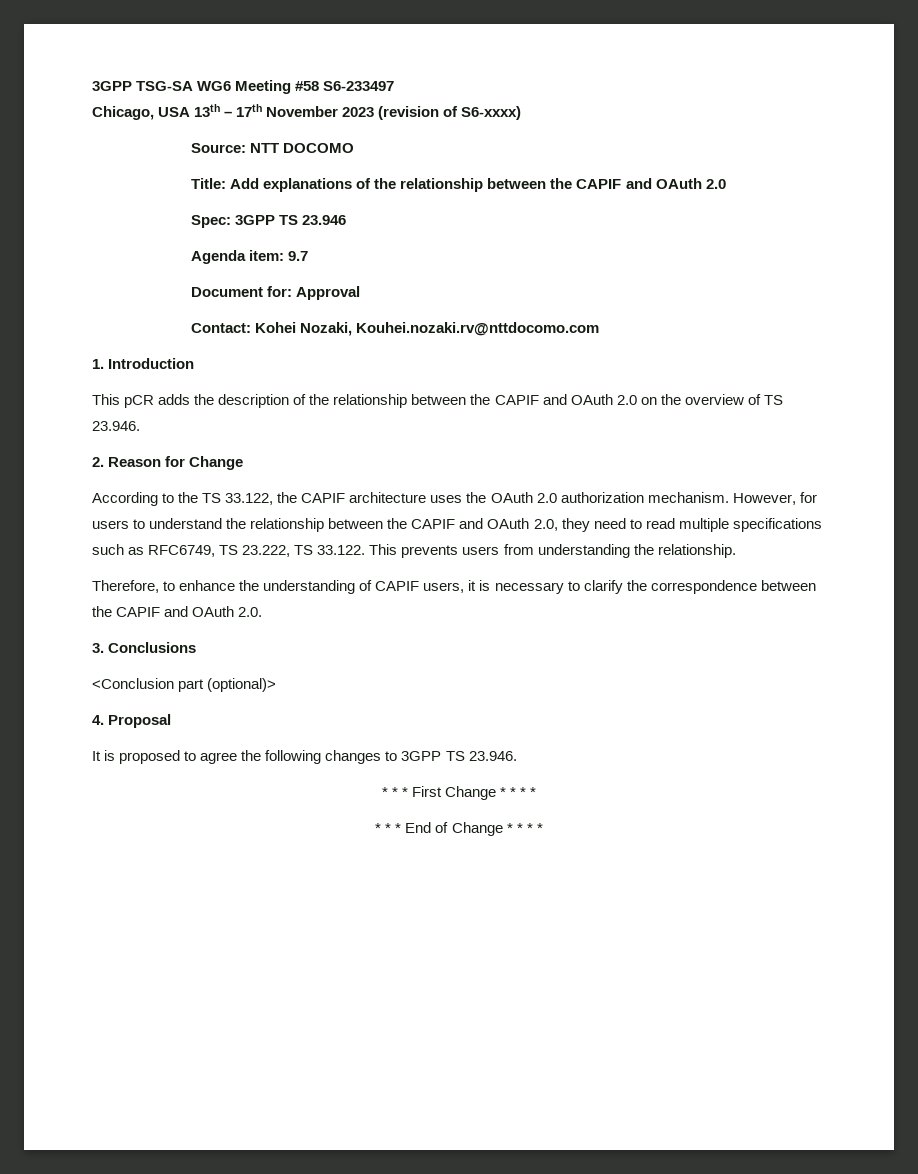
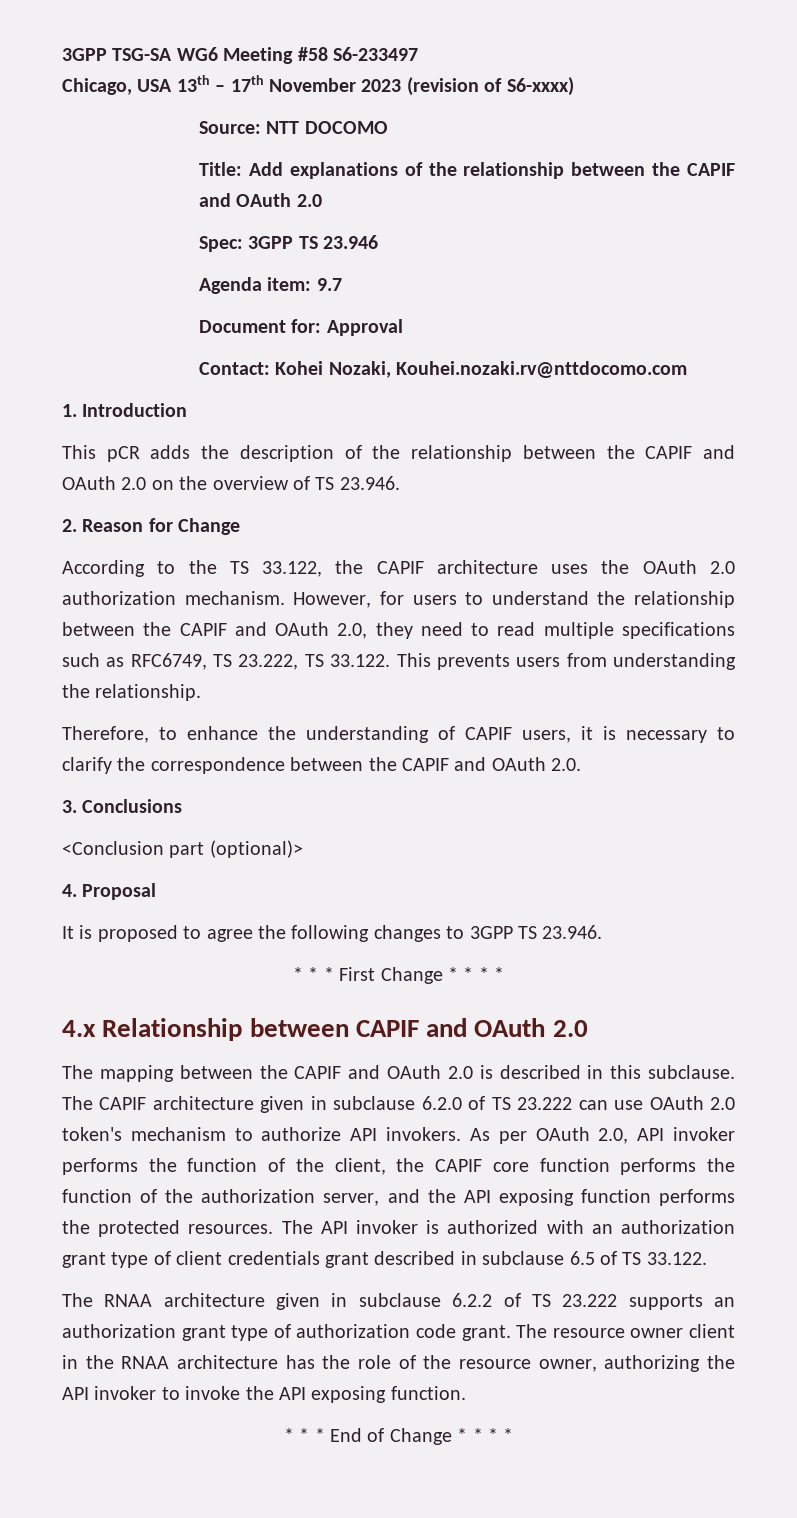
+ 4.x Relationship between CAPIF and OAuth 2.0
+ The mapping between the CAPIF and OAuth 2.0 is described in this subclause. The CAPIF architecture given in subclause 6.2.0 of TS 23.222 can use OAuth 2.0 token's mechanism to authorize API invokers. As per OAuth 2.0, API invoker performs the function of the client, the CAPIF core function performs the function of the authorization server, and the API exposing function performs the protected resources. The API invoker is authorized with an authorization grant type of client credentials grant described in subclause 6.5 of TS 33.122.
+ The RNAA architecture given in subclause 6.2.2 of TS 23.222 supports an authorization grant type of authorization code grant. The resource owner client in the RNAA architecture has the role of the resource owner, authorizing the API invoker to invoke the API exposing function.

